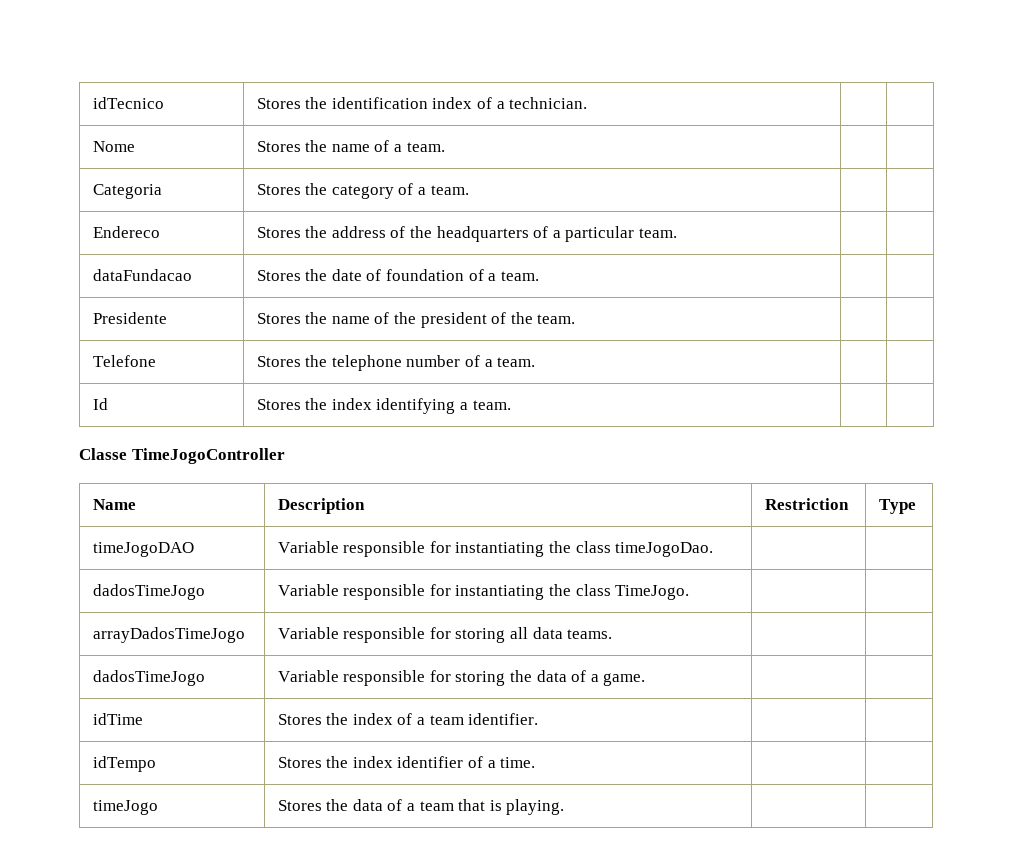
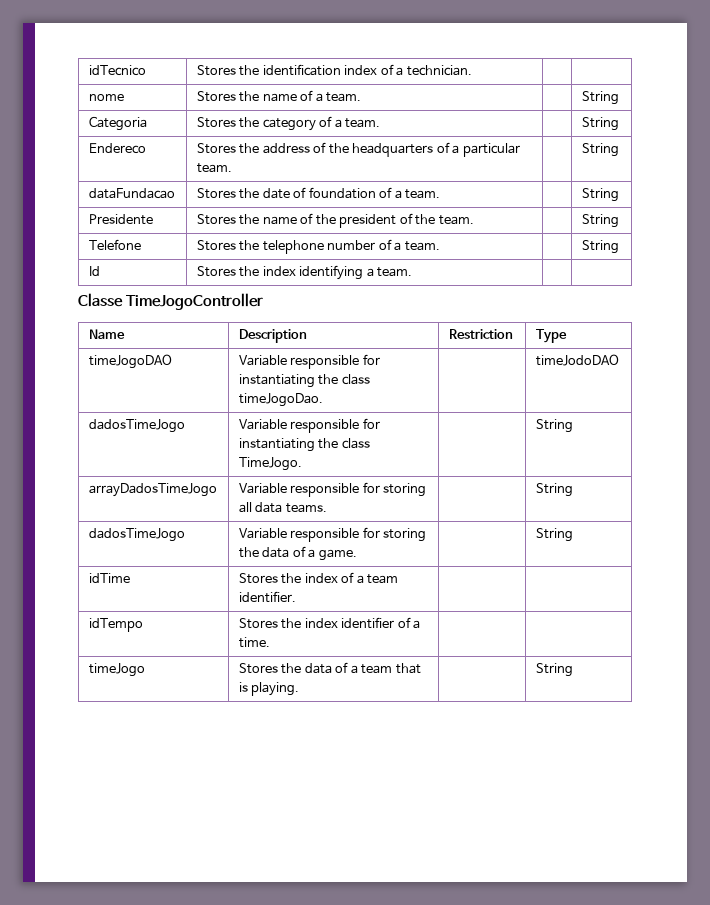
- Nome | Stores the name of a team. | |
+ nome | Stores the name of a team. | | String
- Categoria | Stores the category of a team. | |
+ Categoria | Stores the category of a team. | | String
- Endereco | Stores the address of the headquarters of a particular team. | |
+ Endereco | Stores the address of the headquarters of a particular team. | | String
- dataFundacao | Stores the date of foundation of a team. | |
+ dataFundacao | Stores the date of foundation of a team. | | String
- Presidente | Stores the name of the president of the team. | |
+ Presidente | Stores the name of the president of the team. | | String
- Telefone | Stores the telephone number of a team. | |
+ Telefone | Stores the telephone number of a team. | | String
- timeJogoDAO | Variable responsible for instantiating the class timeJogoDao. | |
+ timeJogoDAO | Variable responsible for instantiating the class timeJogoDao. | | timeJodoDAO
- dadosTimeJogo | Variable responsible for instantiating the class TimeJogo. | |
+ dadosTimeJogo | Variable responsible for instantiating the class TimeJogo. | | String
- arrayDadosTimeJogo | Variable responsible for storing all data teams. | |
+ arrayDadosTimeJogo | Variable responsible for storing all data teams. | | String
- dadosTimeJogo | Variable responsible for storing the data of a game. | |
+ dadosTimeJogo | Variable responsible for storing the data of a game. | | String
- timeJogo | Stores the data of a team that is playing. | |
+ timeJogo | Stores the data of a team that is playing. | | String

